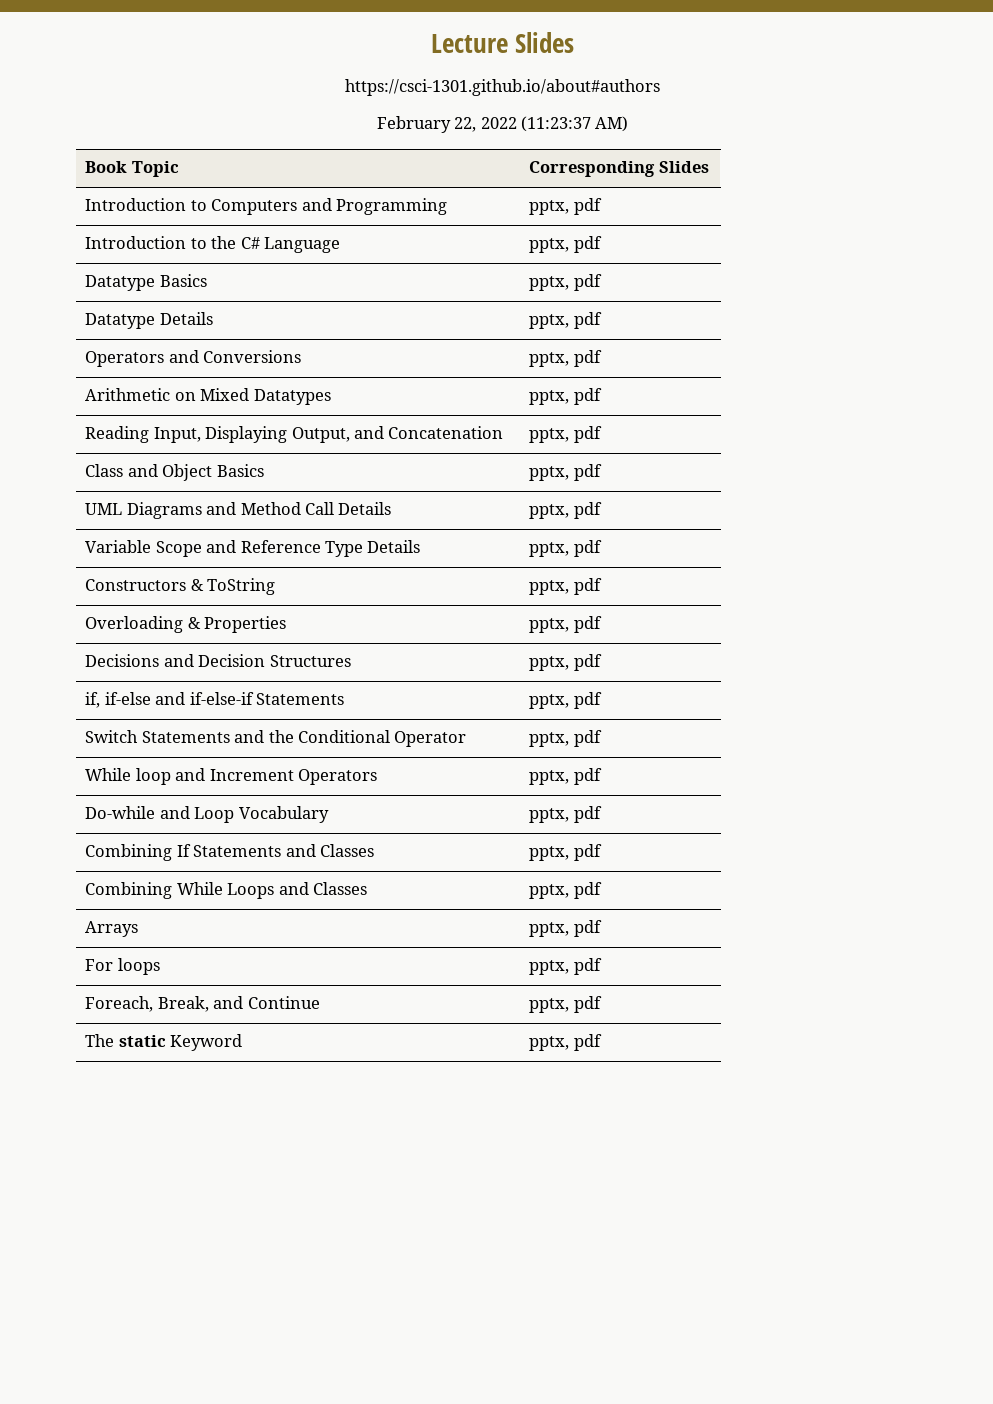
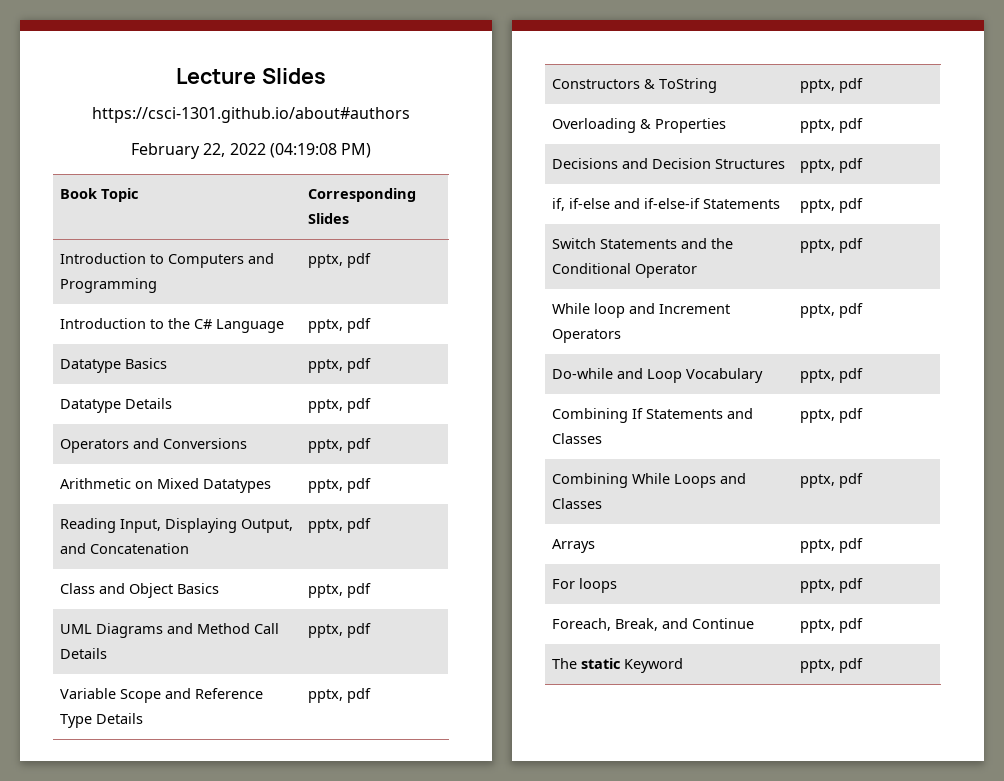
- February 22, 2022 (11:23:37 AM)
+ February 22, 2022 (04:19:08 PM)

